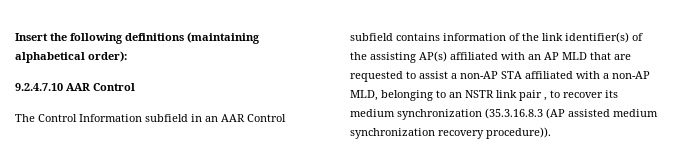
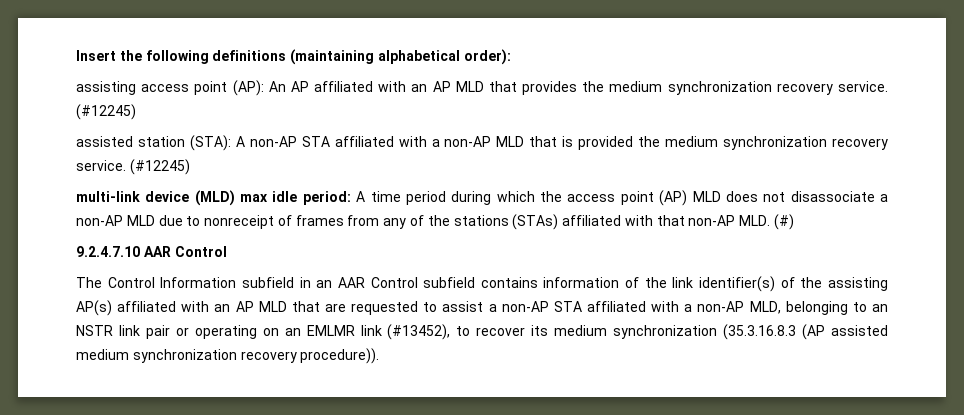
+ assisting access point (AP): An AP affiliated with an AP MLD that provides the medium synchronization recovery service. (#12245)
+ assisted station (STA): A non-AP STA affiliated with a non-AP MLD that is provided the medium synchronization recovery service. (#12245)
+ multi-link device (MLD) max idle period: A time period during which the access point (AP) MLD does not disassociate a non-AP MLD due to nonreceipt of frames from any of the stations (STAs) affiliated with that non-AP MLD. (#)
- The Control Information subfield in an AAR Control subfield contains information of the link identifier(s) of the assisting AP(s) affiliated with an AP MLD that are requested to assist a non-AP STA affiliated with a non-AP MLD, belonging to an NSTR link pair , to recover its medium synchronization (35.3.16.8.3 (AP assisted medium synchronization recovery procedure)).
+ The Control Information subfield in an AAR Control subfield contains information of the link identifier(s) of the assisting AP(s) affiliated with an AP MLD that are requested to assist a non-AP STA affiliated with a non-AP MLD, belonging to an NSTR link pair or operating on an EMLMR link (#13452), to recover its medium synchronization (35.3.16.8.3 (AP assisted medium synchronization recovery procedure)).

